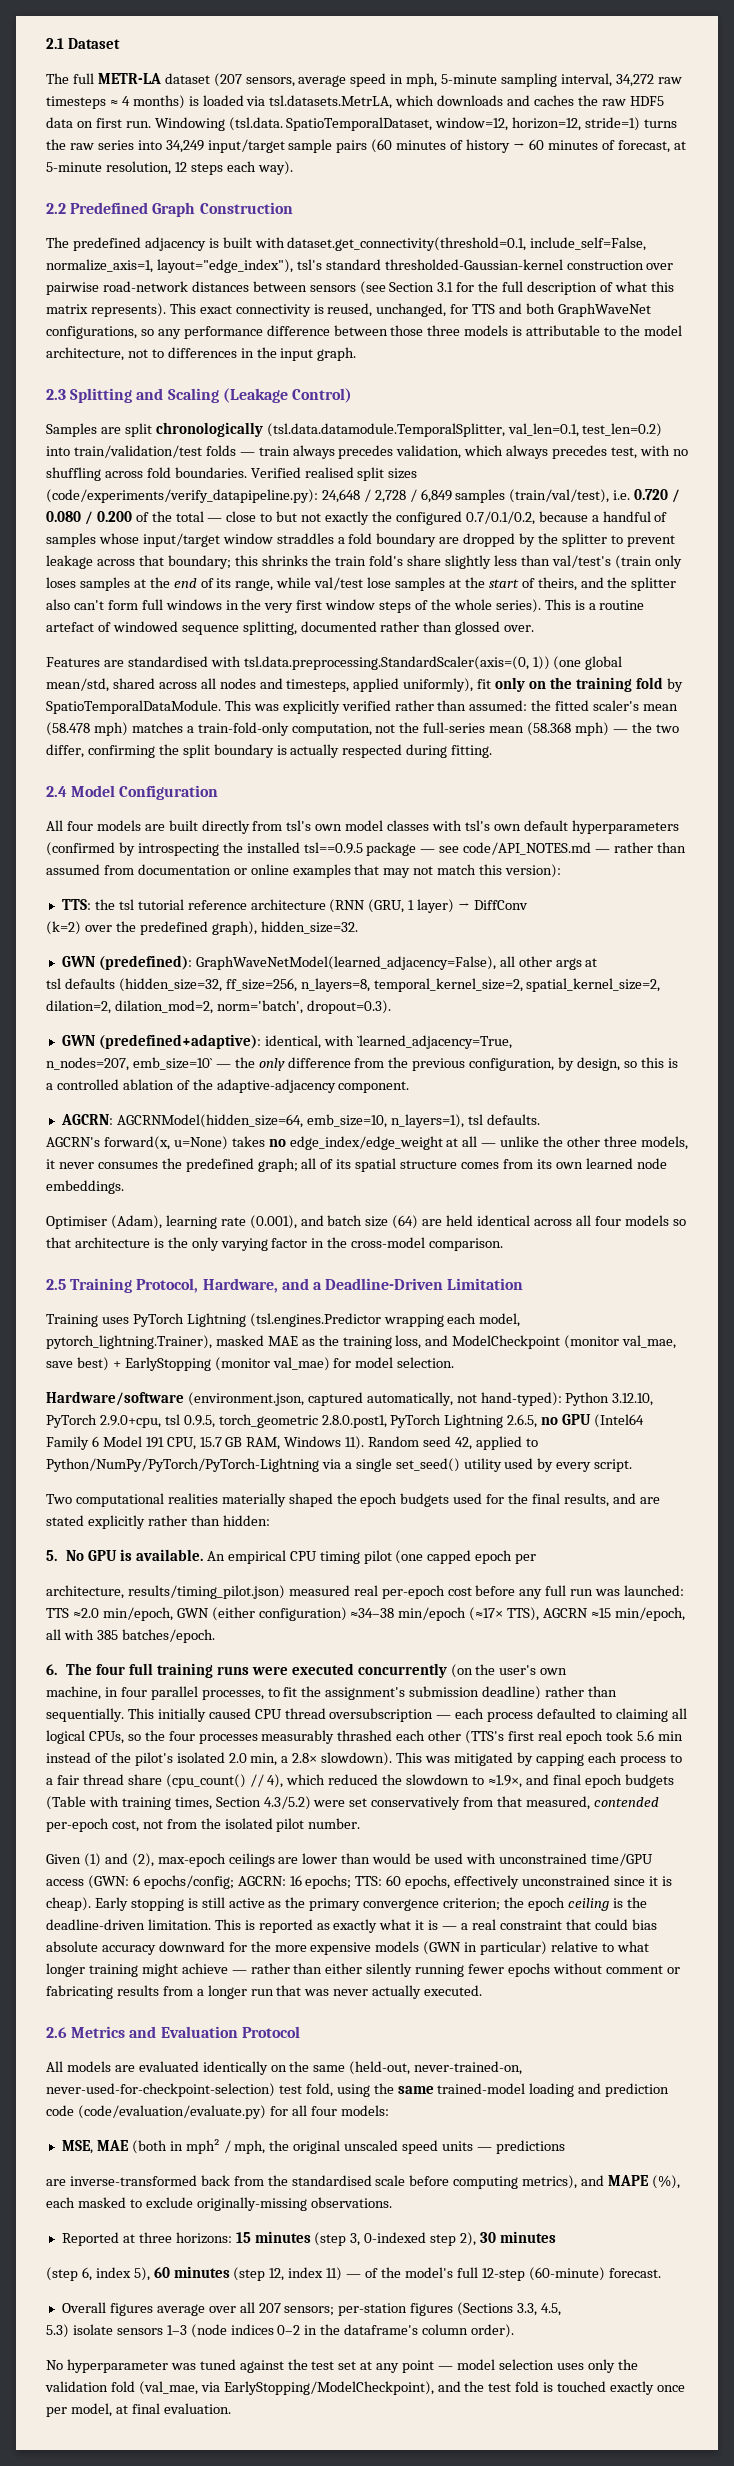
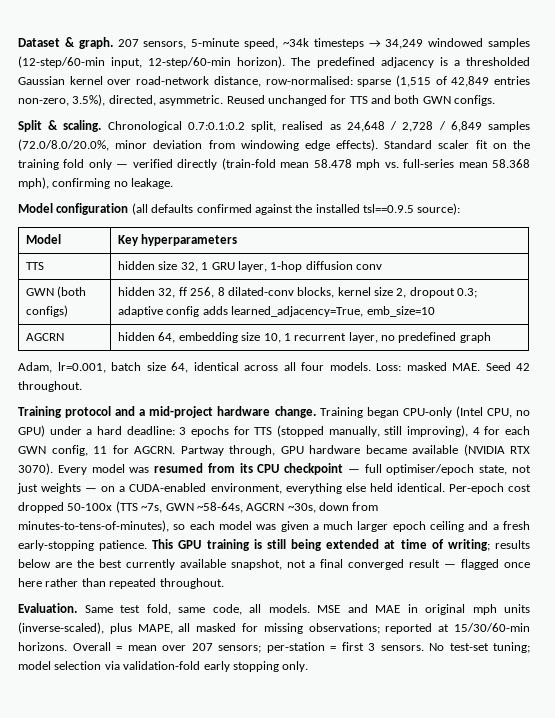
- 2.1 Dataset
- The full METR-LA dataset (207 sensors, average speed in mph, 5-minute sampling interval, 34,272 raw timesteps ≈ 4 months) is loaded via tsl.datasets.MetrLA, which downloads and caches the raw HDF5 data on first run. Windowing (tsl.data. SpatioTemporalDataset, window=12, horizon=12, stride=1) turns the raw series into 34,249 input/target sample pairs (60 minutes of history → 60 minutes of forecast, at 5-minute resolution, 12 steps each way).
- 2.2 Predefined Graph Construction
- The predefined adjacency is built with dataset.get_connectivity(threshold=0.1, include_self=False, normalize_axis=1, layout="edge_index"), tsl's standard thresholded-Gaussian-kernel construction over pairwise road-network distances between sensors (see Section 3.1 for the full description of what this matrix represents). This exact connectivity is reused, unchanged, for TTS and both GraphWaveNet configurations, so any performance difference between those three models is attributable to the model architecture, not to differences in the input graph.
- 2.3 Splitting and Scaling (Leakage Control)
- Samples are split chronologically (tsl.data.datamodule.TemporalSplitter, val_len=0.1, test_len=0.2) into train/validation/test folds — train always precedes validation, which always precedes test, with no shuffling across fold boundaries. Verified realised split sizes (code/experiments/verify_datapipeline.py): 24,648 / 2,728 / 6,849 samples (train/val/test), i.e. 0.720 / 0.080 / 0.200 of the total — close to but not exactly the configured 0.7/0.1/0.2, because a handful of samples whose input/target window straddles a fold boundary are dropped by the splitter to prevent leakage across that boundary; this shrinks the train fold's share slightly less than val/test's (train only loses samples at the end of its range, while val/test lose samples at the start of theirs, and the splitter also can't form full windows in the very first window steps of the whole series). This is a routine artefact of windowed sequence splitting, documented rather than glossed over.
- Features are standardised with tsl.data.preprocessing.StandardScaler(axis=(0, 1)) (one global mean/std, shared across all nodes and timesteps, applied uniformly), fit only on the training fold by SpatioTemporalDataModule. This was explicitly verified rather than assumed: the fitted scaler's mean (58.478 mph) matches a train-fold-only computation, not the full-series mean (58.368 mph) — the two differ, confirming the split boundary is actually respected during fitting.
- 2.4 Model Configuration
- All four models are built directly from tsl's own model classes with tsl's own default hyperparameters (confirmed by introspecting the installed tsl==0.9.5 package — see code/API_NOTES.md — rather than assumed from documentation or online examples that may not match this version):
- TTS: the tsl tutorial reference architecture (RNN (GRU, 1 layer) → DiffConv
- (k=2) over the predefined graph), hidden_size=32.
- GWN (predefined): GraphWaveNetModel(learned_adjacency=False), all other args at
- tsl defaults (hidden_size=32, ff_size=256, n_layers=8, temporal_kernel_size=2, spatial_kernel_size=2, dilation=2, dilation_mod=2, norm='batch', dropout=0.3).
- GWN (predefined+adaptive): identical, with `learned_adjacency=True,
- n_nodes=207, emb_size=10` — the only difference from the previous configuration, by design, so this is a controlled ablation of the adaptive-adjacency component.
- AGCRN: AGCRNModel(hidden_size=64, emb_size=10, n_layers=1), tsl defaults.
- AGCRN's forward(x, u=None) takes no edge_index/edge_weight at all — unlike the other three models, it never consumes the predefined graph; all of its spatial structure comes from its own learned node embeddings.
- Optimiser (Adam), learning rate (0.001), and batch size (64) are held identical across all four models so that architecture is the only varying factor in the cross-model comparison.
- 2.5 Training Protocol, Hardware, and a Deadline-Driven Limitation
- Training uses PyTorch Lightning (tsl.engines.Predictor wrapping each model, pytorch_lightning.Trainer), masked MAE as the training loss, and ModelCheckpoint (monitor val_mae, save best) + EarlyStopping (monitor val_mae) for model selection.
- Hardware/software (environment.json, captured automatically, not hand-typed): Python 3.12.10, PyTorch 2.9.0+cpu, tsl 0.9.5, torch_geometric 2.8.0.post1, PyTorch Lightning 2.6.5, no GPU (Intel64 Family 6 Model 191 CPU, 15.7 GB RAM, Windows 11). Random seed 42, applied to Python/NumPy/PyTorch/PyTorch-Lightning via a single set_seed() utility used by every script.
- Two computational realities materially shaped the epoch budgets used for the final results, and are stated explicitly rather than hidden:
- 5. No GPU is available. An empirical CPU timing pilot (one capped epoch per
- architecture, results/timing_pilot.json) measured real per-epoch cost before any full run was launched: TTS ≈2.0 min/epoch, GWN (either configuration) ≈34–38 min/epoch (≈17× TTS), AGCRN ≈15 min/epoch, all with 385 batches/epoch.
- 6. The four full training runs were executed concurrently (on the user's own
- machine, in four parallel processes, to fit the assignment's submission deadline) rather than sequentially. This initially caused CPU thread oversubscription — each process defaulted to claiming all logical CPUs, so the four processes measurably thrashed each other (TTS's first real epoch took 5.6 min instead of the pilot's isolated 2.0 min, a 2.8× slowdown). This was mitigated by capping each process to a fair thread share (cpu_count() // 4), which reduced the slowdown to ≈1.9×, and final epoch budgets (Table with training times, Section 4.3/5.2) were set conservatively from that measured, contended per-epoch cost, not from the isolated pilot number.
- Given (1) and (2), max-epoch ceilings are lower than would be used with unconstrained time/GPU access (GWN: 6 epochs/config; AGCRN: 16 epochs; TTS: 60 epochs, effectively unconstrained since it is cheap). Early stopping is still active as the primary convergence criterion; the epoch ceiling is the deadline-driven limitation. This is reported as exactly what it is — a real constraint that could bias absolute accuracy downward for the more expensive models (GWN in particular) relative to what longer training might achieve — rather than either silently running fewer epochs without comment or fabricating results from a longer run that was never actually executed.
- 2.6 Metrics and Evaluation Protocol
- All models are evaluated identically on the same (held-out, never-trained-on, never-used-for-checkpoint-selection) test fold, using the same trained-model loading and prediction code (code/evaluation/evaluate.py) for all four models:
- MSE, MAE (both in mph² / mph, the original unscaled speed units — predictions
- are inverse-transformed back from the standardised scale before computing metrics), and MAPE (%), each masked to exclude originally-missing observations.
- Reported at three horizons: 15 minutes (step 3, 0-indexed step 2), 30 minutes
- (step 6, index 5), 60 minutes (step 12, index 11) — of the model's full 12-step (60-minute) forecast.
- Overall figures average over all 207 sensors; per-station figures (Sections 3.3, 4.5,
- 5.3) isolate sensors 1–3 (node indices 0–2 in the dataframe's column order).
- No hyperparameter was tuned against the test set at any point — model selection uses only the validation fold (val_mae, via EarlyStopping/ModelCheckpoint), and the test fold is touched exactly once per model, at final evaluation.
+ Dataset & graph. 207 sensors, 5-minute speed, ~34k timesteps → 34,249 windowed samples (12-step/60-min input, 12-step/60-min horizon). The predefined adjacency is a thresholded Gaussian kernel over road-network distance, row-normalised: sparse (1,515 of 42,849 entries non-zero, 3.5%), directed, asymmetric. Reused unchanged for TTS and both GWN configs.
+ Split & scaling. Chronological 0.7:0.1:0.2 split, realised as 24,648 / 2,728 / 6,849 samples (72.0/8.0/20.0%, minor deviation from windowing edge effects). Standard scaler fit on the training fold only — verified directly (train-fold mean 58.478 mph vs. full-series mean 58.368 mph), confirming no leakage.
+ Model configuration (all defaults confirmed against the installed tsl==0.9.5 source):
+ Model | Key hyperparameters
+ TTS | hidden size 32, 1 GRU layer, 1-hop diffusion conv
+ GWN (both configs) | hidden 32, ff 256, 8 dilated-conv blocks, kernel size 2, dropout 0.3; adaptive config adds learned_adjacency=True, emb_size=10
+ AGCRN | hidden 64, embedding size 10, 1 recurrent layer, no predefined graph
+ Adam, lr=0.001, batch size 64, identical across all four models. Loss: masked MAE. Seed 42 throughout.
+ Training protocol and a mid-project hardware change. Training began CPU-only (Intel CPU, no GPU) under a hard deadline: 3 epochs for TTS (stopped manually, still improving), 4 for each GWN config, 11 for AGCRN. Partway through, GPU hardware became available (NVIDIA RTX 3070). Every model was resumed from its CPU checkpoint — full optimiser/epoch state, not just weights — on a CUDA-enabled environment, everything else held identical. Per-epoch cost dropped 50-100x (TTS ~7s, GWN ~58-64s, AGCRN ~30s, down from minutes-to-tens-of-minutes), so each model was given a much larger epoch ceiling and a fresh early-stopping patience. This GPU training is still being extended at time of writing; results below are the best currently available snapshot, not a final converged result — flagged once here rather than repeated throughout.
+ Evaluation. Same test fold, same code, all models. MSE and MAE in original mph units (inverse-scaled), plus MAPE, all masked for missing observations; reported at 15/30/60-min horizons. Overall = mean over 207 sensors; per-station = first 3 sensors. No test-set tuning; model selection via validation-fold early stopping only.

